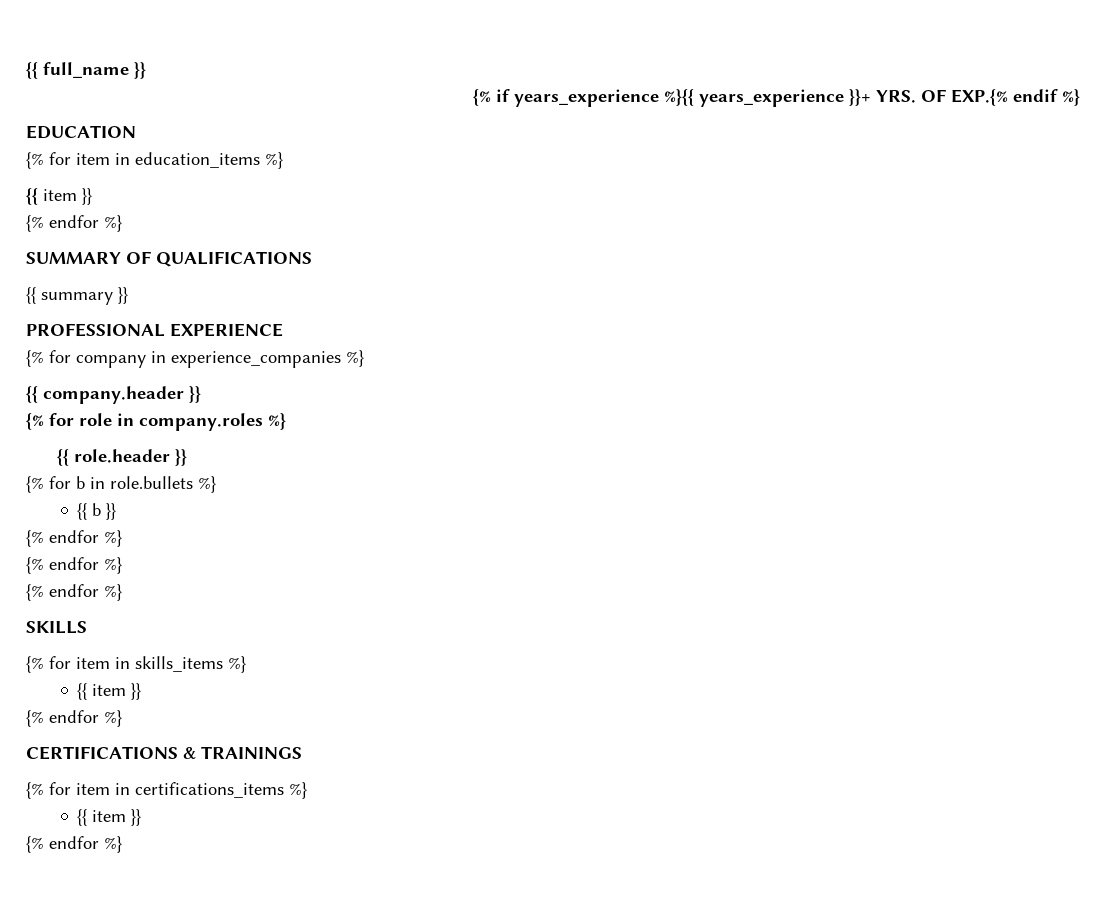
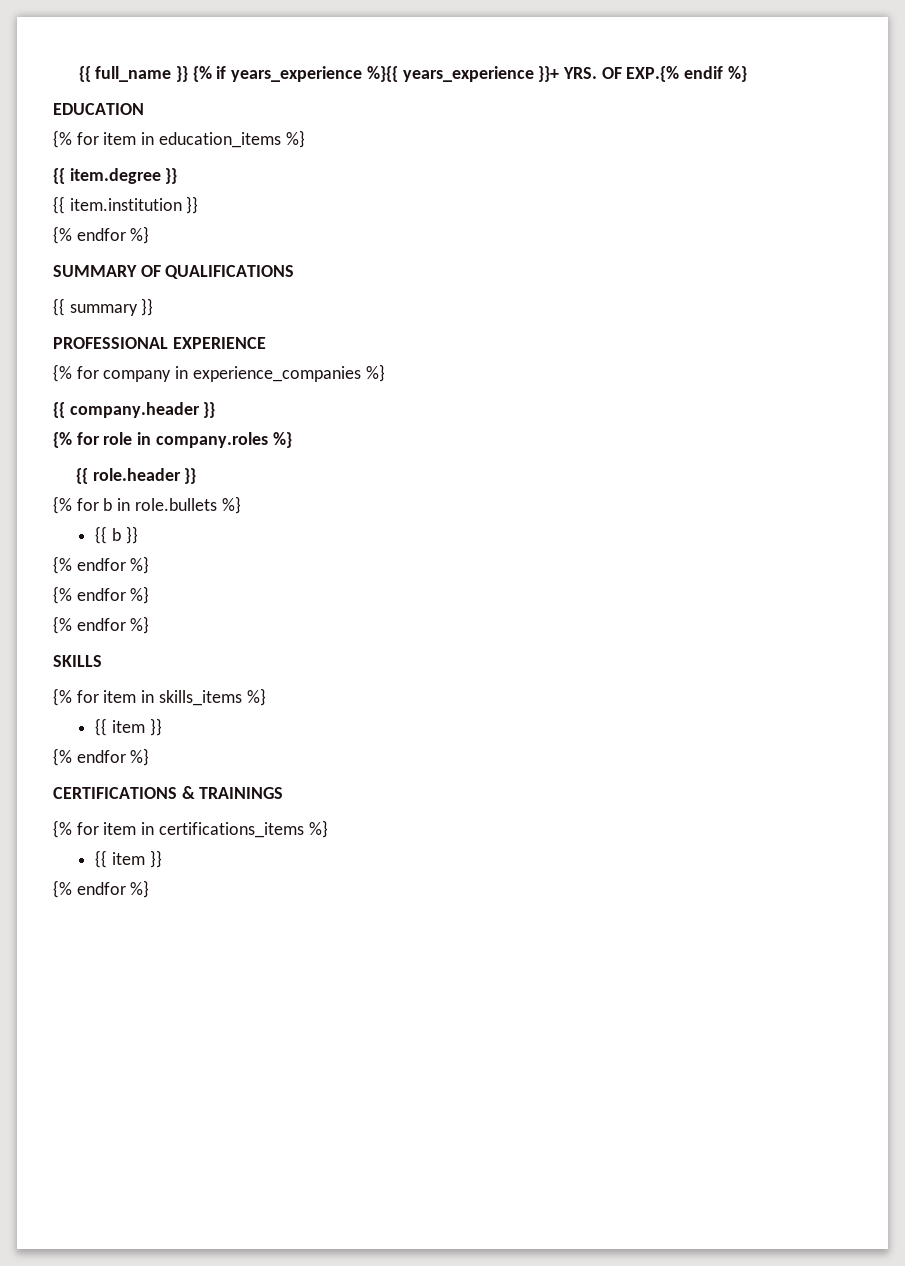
- {{ full_name }}
- {% if years_experience %}{{ years_experience }}+ YRS. OF EXP.{% endif %}
+ {{ full_name }} {% if years_experience %}{{ years_experience }}+ YRS. OF EXP.{% endif %}
  {% for item in education_items %}
- {{ item }}
+ {{ item.degree }}
+ {{ item.institution }}

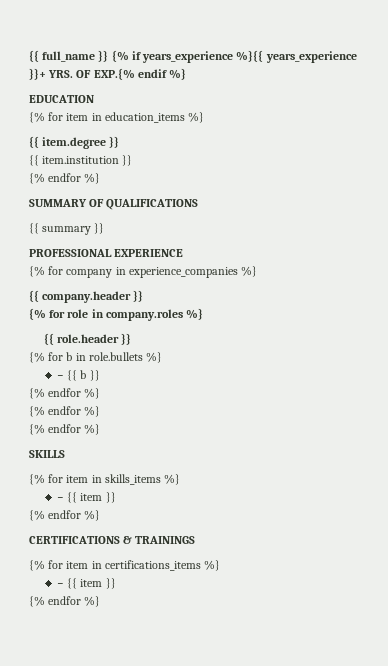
- {{ b }}
+ − {{ b }}
  {% for item in skills_items %}
- {{ item }}
+ − {{ item }}
  {% for item in certifications_items %}
- {{ item }}
+ − {{ item }}

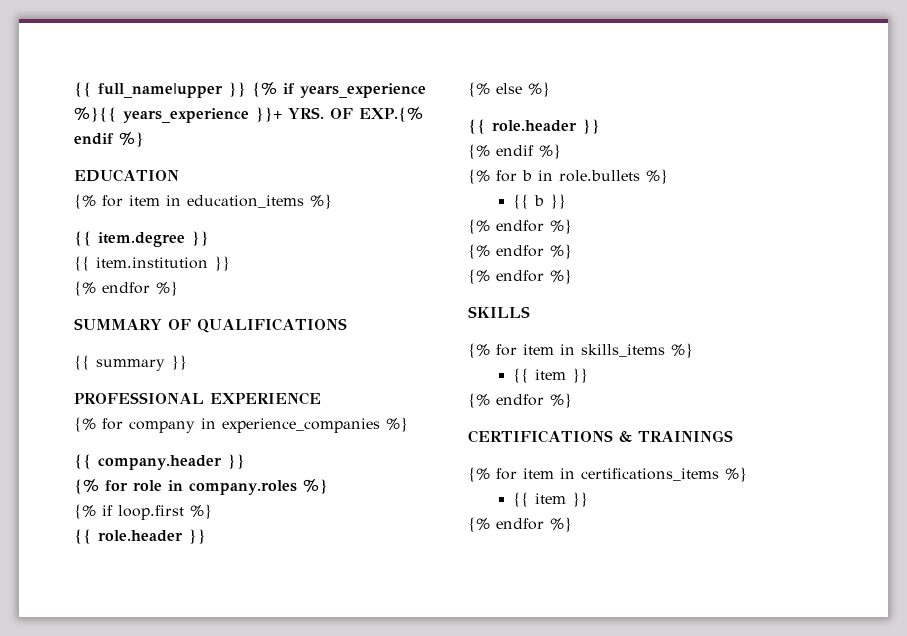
- {{ full_name }} {% if years_experience %}{{ years_experience }}+ YRS. OF EXP.{% endif %}
+ {{ full_name|upper }} {% if years_experience %}{{ years_experience }}+ YRS. OF EXP.{% endif %}
+ {% if loop.first %}
  {{ role.header }}
+ {% else %}
+ {{ role.header }}
+ {% endif %}
- − {{ b }}
+ {{ b }}
  {% for item in skills_items %}
- − {{ item }}
+ {{ item }}
  {% for item in certifications_items %}
- − {{ item }}
+ {{ item }}

